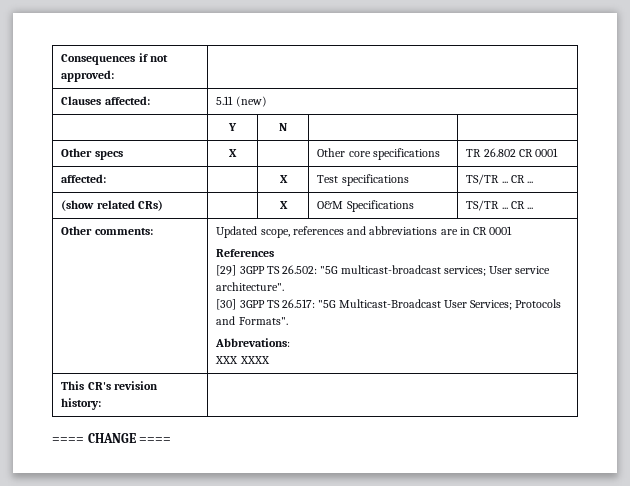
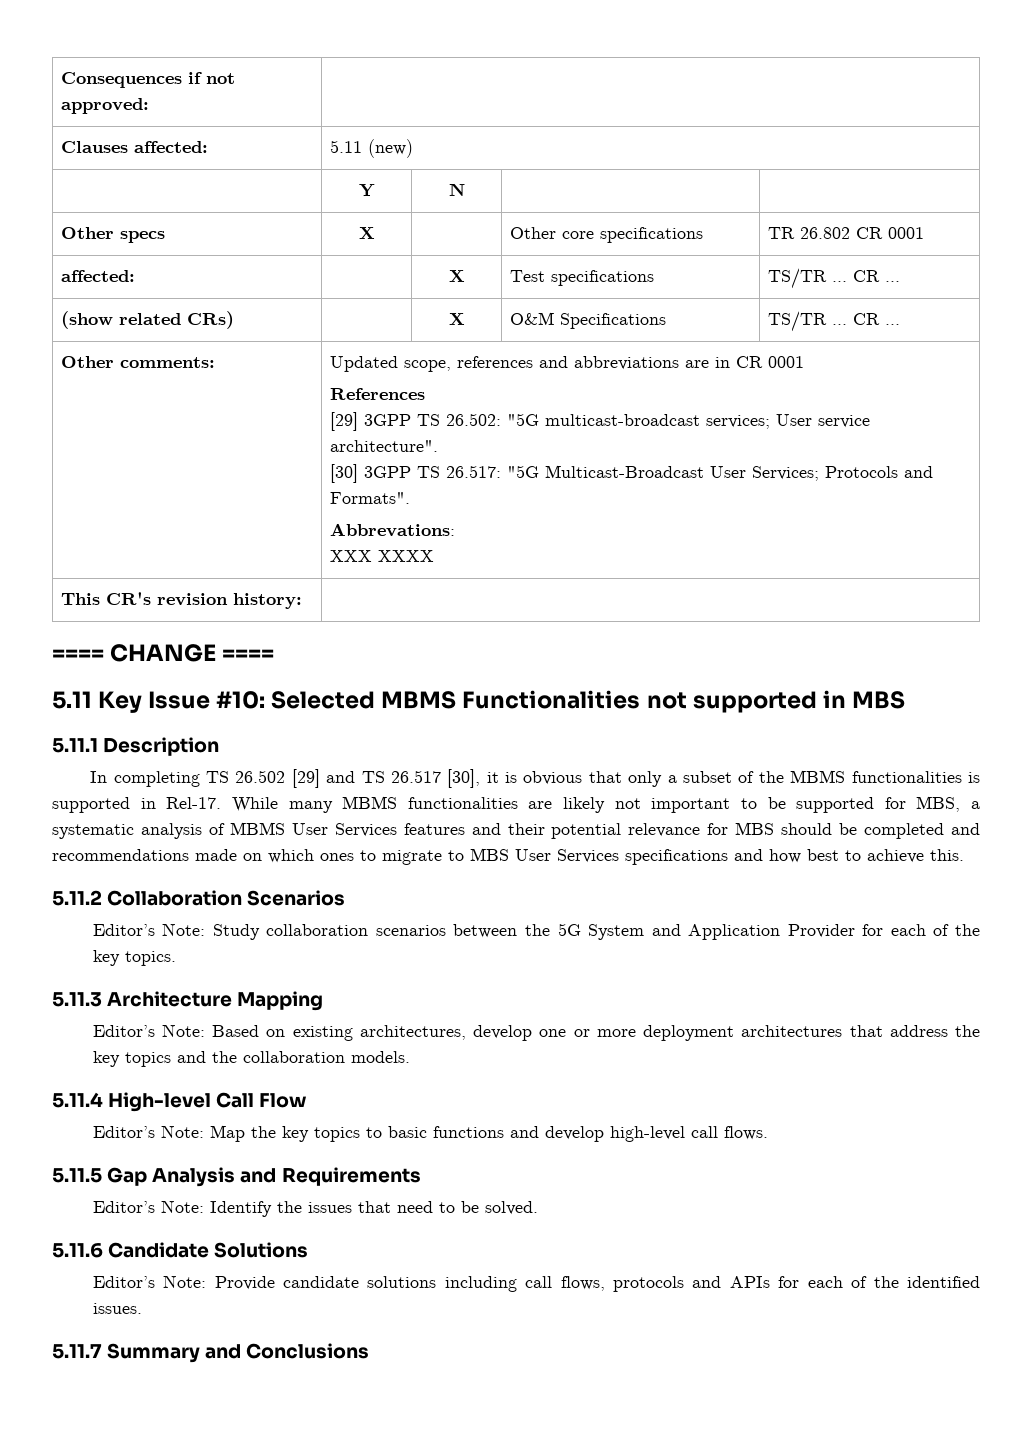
+ 5.11 Key Issue #10: Selected MBMS Functionalities not supported in MBS
+ 5.11.1 Description
+ In completing TS 26.502 [29] and TS 26.517 [30], it is obvious that only a subset of the MBMS functionalities is supported in Rel-17. While many MBMS functionalities are likely not important to be supported for MBS, a systematic analysis of MBMS User Services features and their potential relevance for MBS should be completed and recommendations made on which ones to migrate to MBS User Services specifications and how best to achieve this.
+ 5.11.2 Collaboration Scenarios
+ Editor’s Note: Study collaboration scenarios between the 5G System and Application Provider for each of the key topics.
+ 5.11.3 Architecture Mapping
+ Editor’s Note: Based on existing architectures, develop one or more deployment architectures that address the key topics and the collaboration models.
+ 5.11.4 High-level Call Flow
+ Editor’s Note: Map the key topics to basic functions and develop high-level call flows.
+ 5.11.5 Gap Analysis and Requirements
+ Editor’s Note: Identify the issues that need to be solved.
+ 5.11.6 Candidate Solutions
+ Editor’s Note: Provide candidate solutions including call flows, protocols and APIs for each of the identified issues.
+ 5.11.7 Summary and Conclusions

